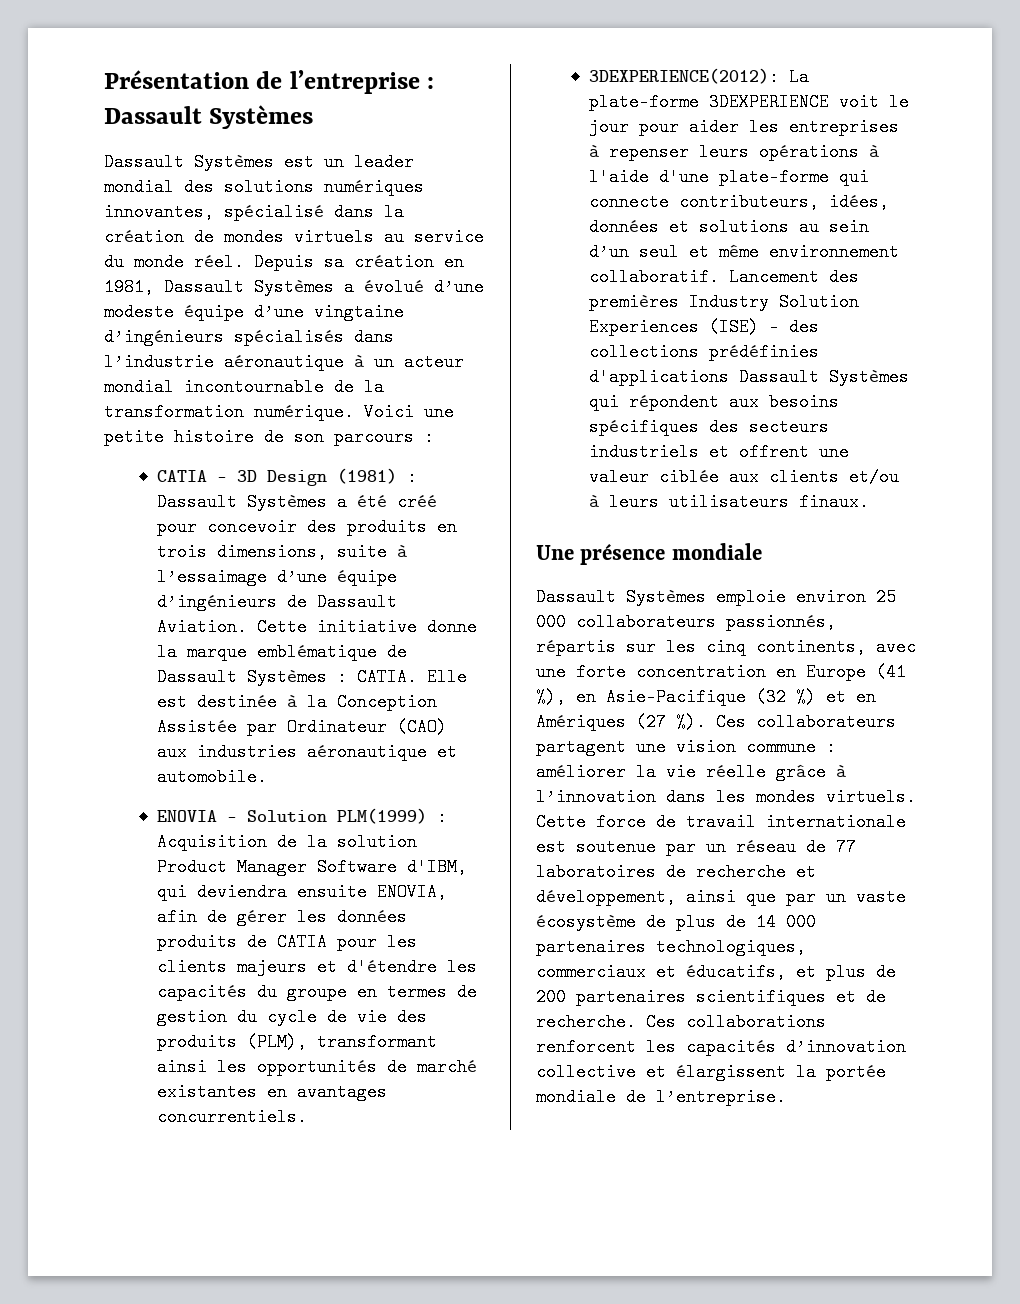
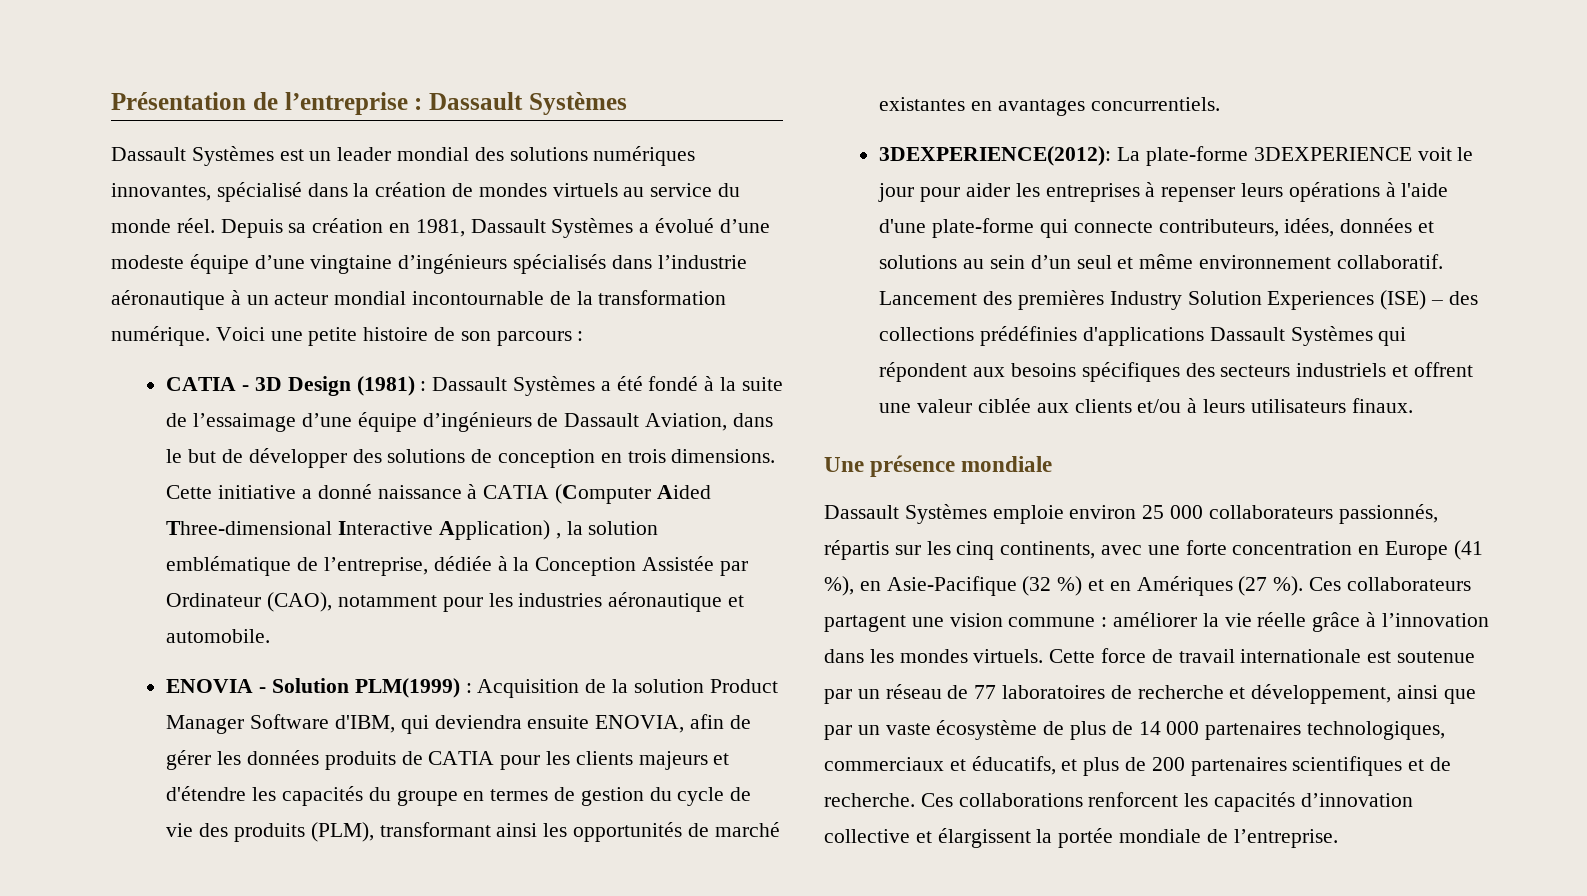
- CATIA - 3D Design (1981) : Dassault Systèmes a été créé pour concevoir des produits en trois dimensions, suite à l’essaimage d’une équipe d’ingénieurs de Dassault Aviation. Cette initiative donne la marque emblématique de Dassault Systèmes : CATIA. Elle est destinée à la Conception Assistée par Ordinateur (CAO) aux industries aéronautique et automobile.
+ CATIA - 3D Design (1981) : Dassault Systèmes a été fondé à la suite de l’essaimage d’une équipe d’ingénieurs de Dassault Aviation, dans le but de développer des solutions de conception en trois dimensions. Cette initiative a donné naissance à CATIA (Computer Aided Three-dimensional Interactive Application) , la solution emblématique de l’entreprise, dédiée à la Conception Assistée par Ordinateur (CAO), notamment pour les industries aéronautique et automobile.

